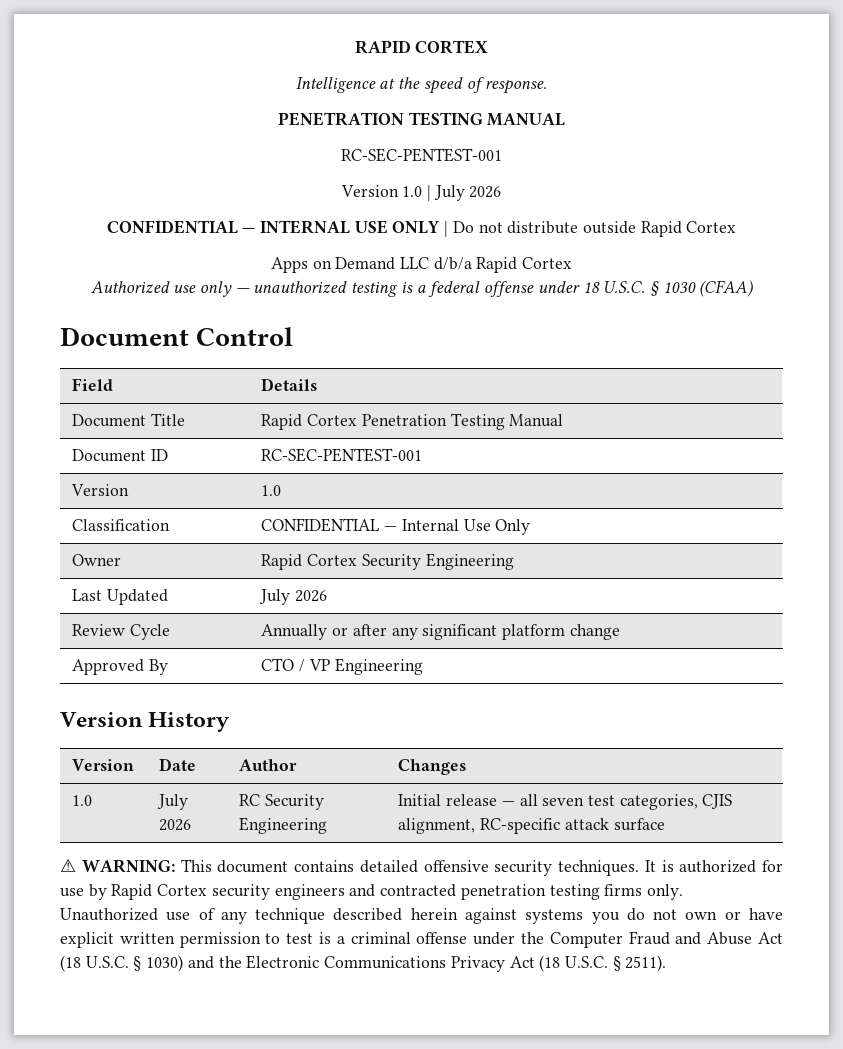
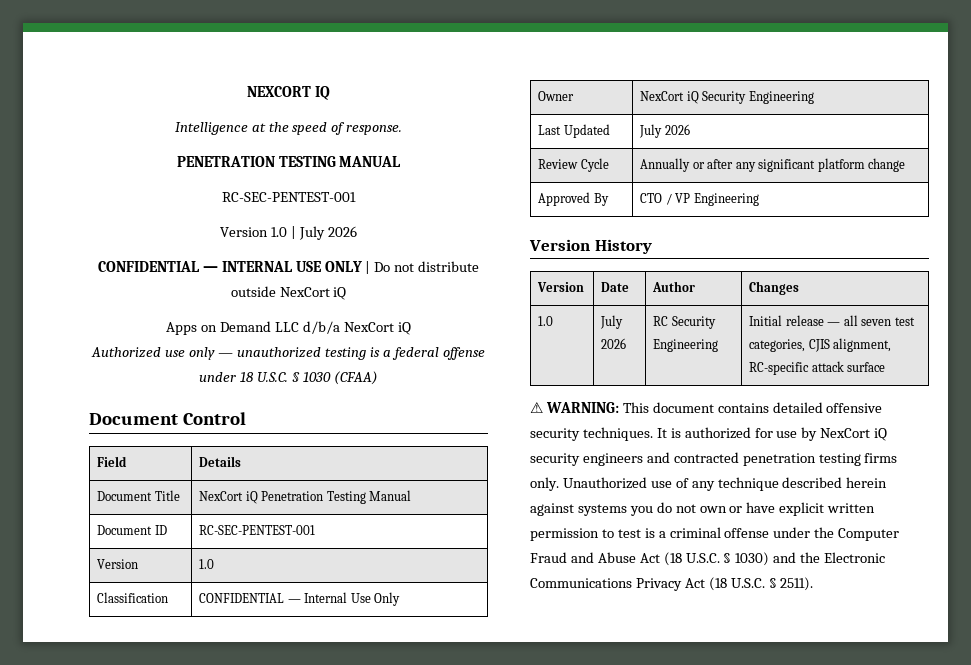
- RAPID CORTEX
+ NEXCORT IQ
- CONFIDENTIAL — INTERNAL USE ONLY | Do not distribute outside Rapid Cortex
+ CONFIDENTIAL — INTERNAL USE ONLY | Do not distribute outside NexCort iQ
- Apps on Demand LLC d/b/a Rapid Cortex
+ Apps on Demand LLC d/b/a NexCort iQ
- Document Title | Rapid Cortex Penetration Testing Manual
+ Document Title | NexCort iQ Penetration Testing Manual
- Owner | Rapid Cortex Security Engineering
+ Owner | NexCort iQ Security Engineering
- It is authorized for use by Rapid Cortex security engineers and contracted penetration testing firms only.
+ It is authorized for use by NexCort iQ security engineers and contracted penetration testing firms only.

